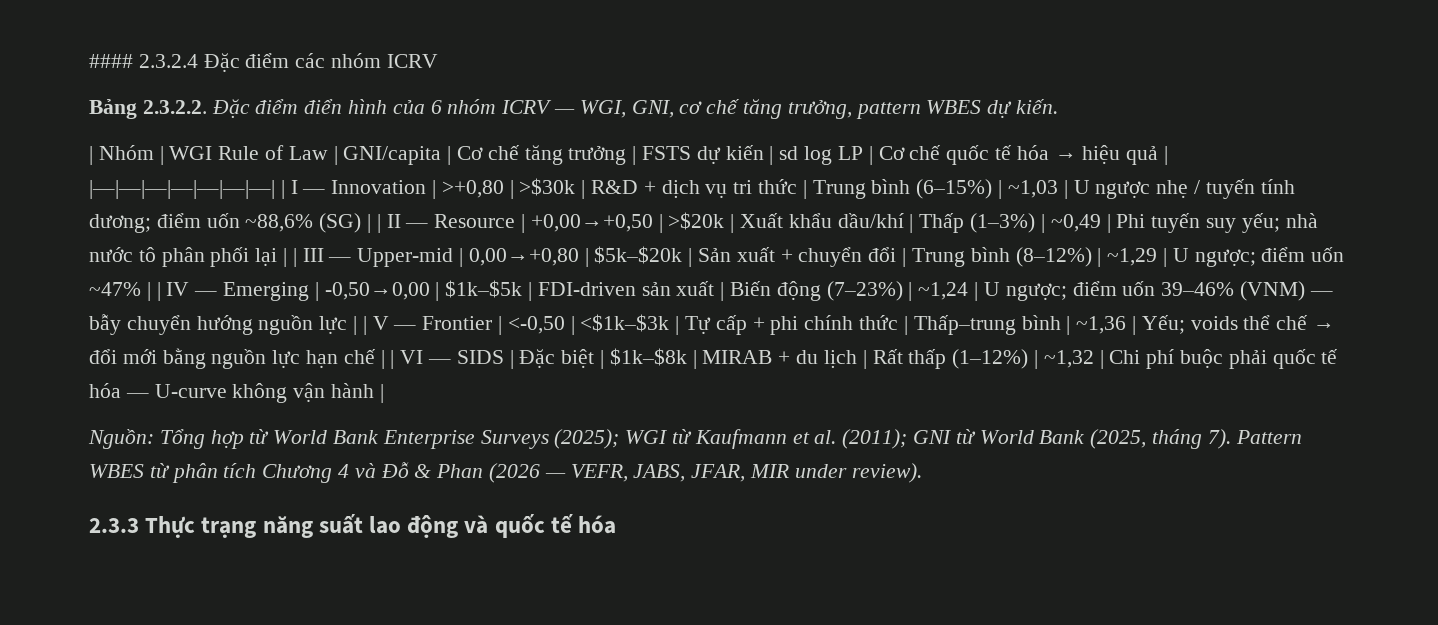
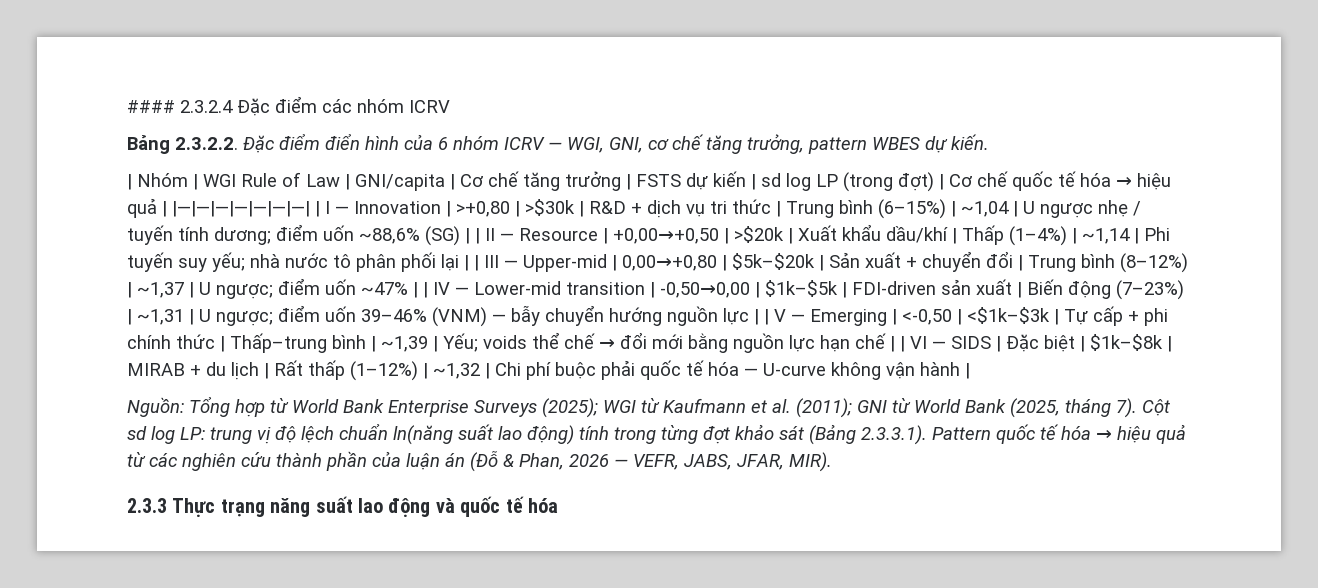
- | Nhóm | WGI Rule of Law | GNI/capita | Cơ chế tăng trưởng | FSTS dự kiến | sd log LP | Cơ chế quốc tế hóa → hiệu quả | |—|—|—|—|—|—|—| | I — Innovation | >+0,80 | >$30k | R&D + dịch vụ tri thức | Trung bình (6–15%) | ~1,03 | U ngược nhẹ / tuyến tính dương;
+ | Nhóm | WGI Rule of Law | GNI/capita | Cơ chế tăng trưởng | FSTS dự kiến | sd log LP (trong đợt) | Cơ chế quốc tế hóa → hiệu quả | |—|—|—|—|—|—|—| | I — Innovation | >+0,80 | >$30k | R&D + dịch vụ tri thức | Trung bình (6–15%) | ~1,04 | U ngược nhẹ / tuyến tính dương;
- điểm uốn ~88,6% (SG) | | II — Resource | +0,00→+0,50 | >$20k | Xuất khẩu dầu/khí | Thấp (1–3%) | ~0,49 | Phi tuyến suy yếu;
+ điểm uốn ~88,6% (SG) | | II — Resource | +0,00→+0,50 | >$20k | Xuất khẩu dầu/khí | Thấp (1–4%) | ~1,14 | Phi tuyến suy yếu;
- nhà nước tô phân phối lại | | III — Upper-mid | 0,00→+0,80 | $5k–$20k | Sản xuất + chuyển đổi | Trung bình (8–12%) | ~1,29 | U ngược;
+ nhà nước tô phân phối lại | | III — Upper-mid | 0,00→+0,80 | $5k–$20k | Sản xuất + chuyển đổi | Trung bình (8–12%) | ~1,37 | U ngược;
- điểm uốn ~47% | | IV — Emerging | -0,50→0,00 | $1k–$5k | FDI-driven sản xuất | Biến động (7–23%) | ~1,24 | U ngược;
+ điểm uốn ~47% | | IV — Lower-mid transition | -0,50→0,00 | $1k–$5k | FDI-driven sản xuất | Biến động (7–23%) | ~1,31 | U ngược;
- điểm uốn 39–46% (VNM) — bẫy chuyển hướng nguồn lực | | V — Frontier | <-0,50 | <$1k–$3k | Tự cấp + phi chính thức | Thấp–trung bình | ~1,36 | Yếu;
+ điểm uốn 39–46% (VNM) — bẫy chuyển hướng nguồn lực | | V — Emerging | <-0,50 | <$1k–$3k | Tự cấp + phi chính thức | Thấp–trung bình | ~1,39 | Yếu;
- Pattern WBES từ phân tích Chương 4 và Đỗ & Phan (2026 — VEFR, JABS, JFAR, MIR under review).
+ Cột sd log LP: trung vị độ lệch chuẩn ln(năng suất lao động) tính trong từng đợt khảo sát (Bảng 2.3.3.1). Pattern quốc tế hóa → hiệu quả từ các nghiên cứu thành phần của luận án (Đỗ & Phan, 2026 — VEFR, JABS, JFAR, MIR).

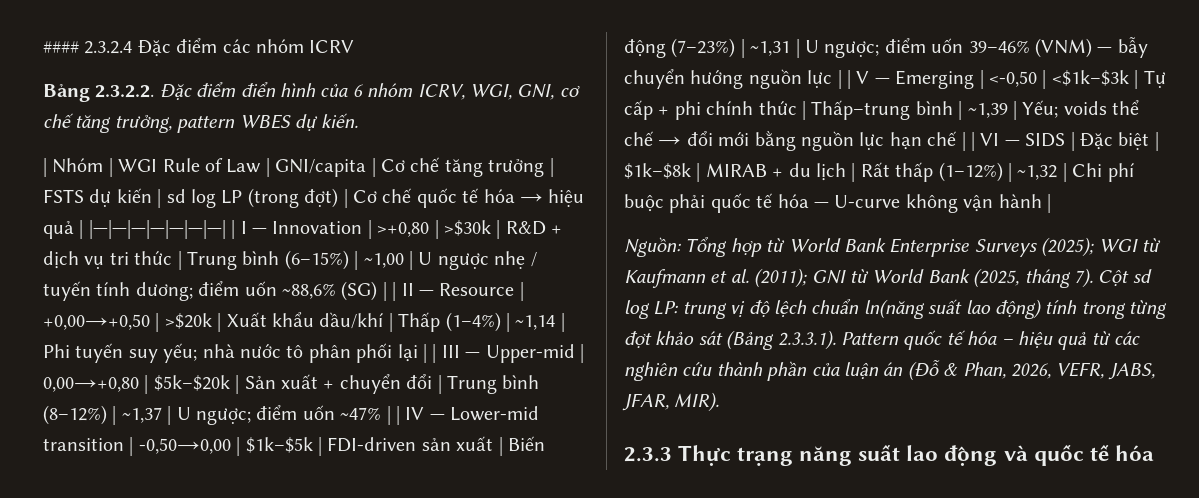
- Bảng 2.3.2.2. Đặc điểm điển hình của 6 nhóm ICRV — WGI, GNI, cơ chế tăng trưởng, pattern WBES dự kiến.
+ Bảng 2.3.2.2. Đặc điểm điển hình của 6 nhóm ICRV, WGI, GNI, cơ chế tăng trưởng, pattern WBES dự kiến.
- | Nhóm | WGI Rule of Law | GNI/capita | Cơ chế tăng trưởng | FSTS dự kiến | sd log LP (trong đợt) | Cơ chế quốc tế hóa → hiệu quả | |—|—|—|—|—|—|—| | I — Innovation | >+0,80 | >$30k | R&D + dịch vụ tri thức | Trung bình (6–15%) | ~1,04 | U ngược nhẹ / tuyến tính dương;
+ | Nhóm | WGI Rule of Law | GNI/capita | Cơ chế tăng trưởng | FSTS dự kiến | sd log LP (trong đợt) | Cơ chế quốc tế hóa → hiệu quả | |—|—|—|—|—|—|—| | I — Innovation | >+0,80 | >$30k | R&D + dịch vụ tri thức | Trung bình (6–15%) | ~1,00 | U ngược nhẹ / tuyến tính dương;
- Cột sd log LP: trung vị độ lệch chuẩn ln(năng suất lao động) tính trong từng đợt khảo sát (Bảng 2.3.3.1). Pattern quốc tế hóa → hiệu quả từ các nghiên cứu thành phần của luận án (Đỗ & Phan, 2026 — VEFR, JABS, JFAR, MIR).
+ Cột sd log LP: trung vị độ lệch chuẩn ln(năng suất lao động) tính trong từng đợt khảo sát (Bảng 2.3.3.1). Pattern quốc tế hóa – hiệu quả từ các nghiên cứu thành phần của luận án (Đỗ & Phan, 2026, VEFR, JABS, JFAR, MIR).

